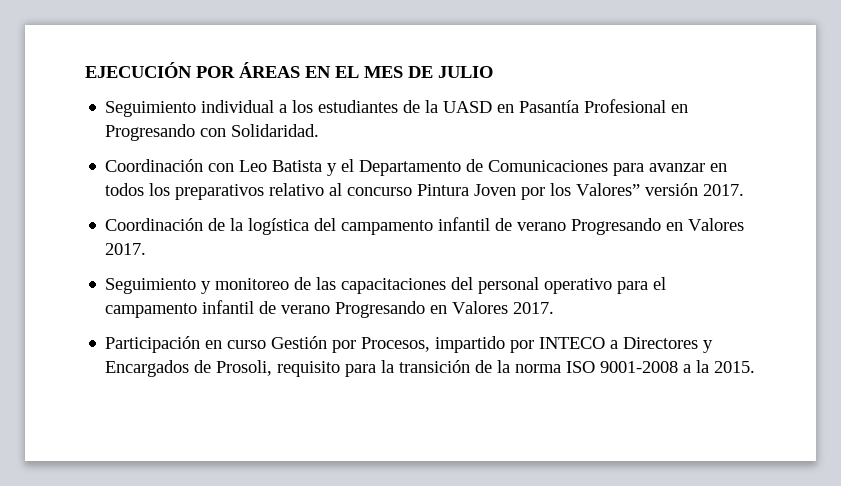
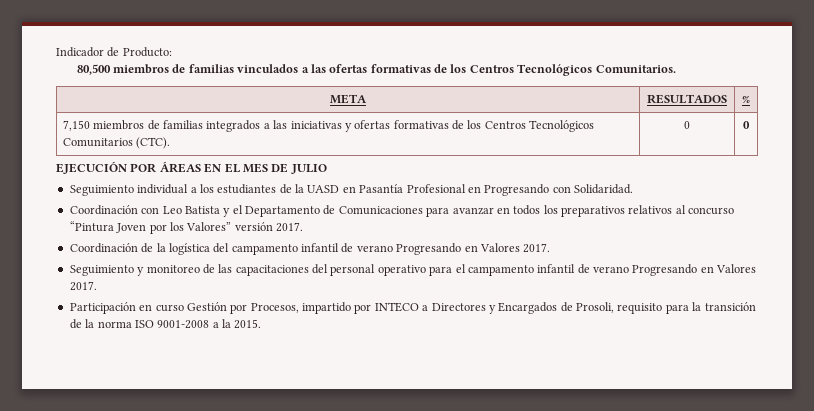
+ Indicador de Producto:
+ 80,500 miembros de familias vinculados a las ofertas formativas de los Centros Tecnológicos Comunitarios.
+ META | RESULTADOS | %
+ 7,150 miembros de familias integrados a las iniciativas y ofertas formativas de los Centros Tecnológicos Comunitarios (CTC). | 0 | 0
- Coordinación con Leo Batista y el Departamento de Comunicaciones para avanzar en todos los preparativos relativo al concurso Pintura Joven por los Valores” versión 2017.
+ Coordinación con Leo Batista y el Departamento de Comunicaciones para avanzar en todos los preparativos relativos al concurso “Pintura Joven por los Valores” versión 2017.

